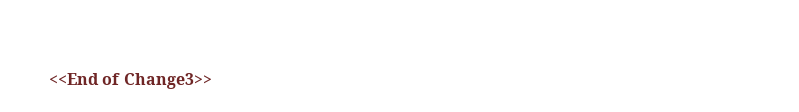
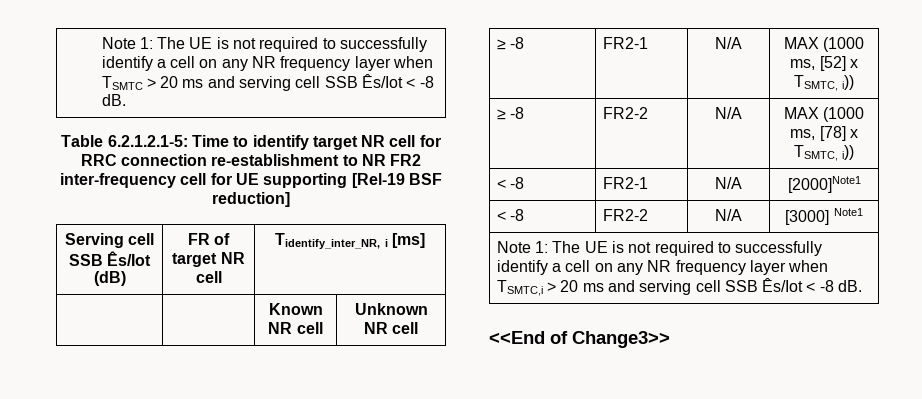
+ Note 1: The UE is not required to successfully identify a cell on any NR frequency layer when TSMTC > 20 ms and serving cell SSB Ês/Iot < -8 dB.
+ Table 6.2.1.2.1-5: Time to identify target NR cell for RRC connection re-establishment to NR FR2 inter-frequency cell for UE supporting [Rel-19 BSF reduction]
+ Serving cell SSB Ês/Iot (dB) | FR of target NR cell | Tidentify_inter_NR, i [ms]
+ | | Known NR cell | Unknown NR cell
+ ≥ -8 | FR2-1 | N/A | MAX (1000 ms, [52] x TSMTC, i))
+ ≥ -8 | FR2-2 | N/A | MAX (1000 ms, [78] x TSMTC, i))
+ < -8 | FR2-1 | N/A | [2000]Note1
+ < -8 | FR2-2 | N/A | [3000] Note1
+ Note 1: The UE is not required to successfully identify a cell on any NR frequency layer when TSMTC,i > 20 ms and serving cell SSB Ês/Iot < -8 dB.

